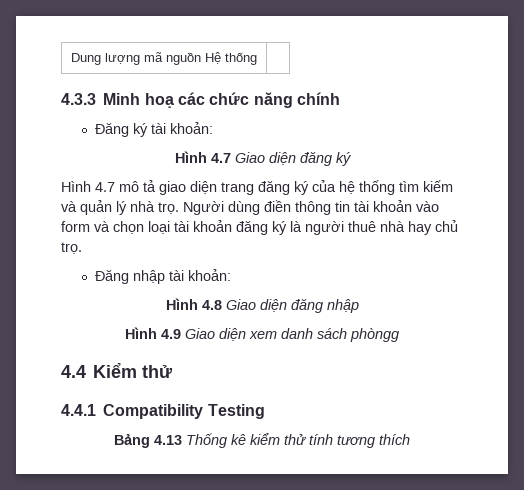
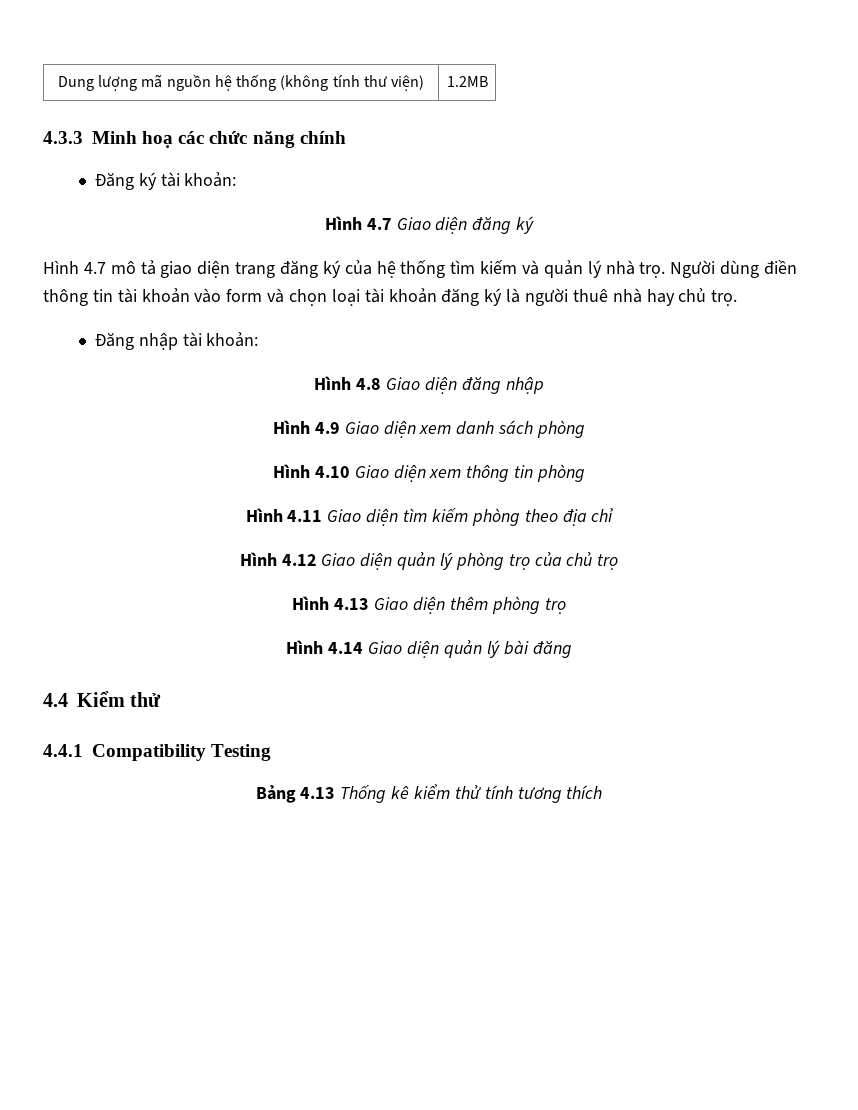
- Dung lượng mã nguồn Hệ thống |
+ Dung lượng mã nguồn hệ thống (không tính thư viện) | 1.2MB
- Hình 4.9 Giao diện xem danh sách phòngg
+ Hình 4.9 Giao diện xem danh sách phòng
+ Hình 4.10 Giao diện xem thông tin phòng
+ Hình 4.11 Giao diện tìm kiếm phòng theo địa chỉ
+ Hình 4.12 Giao diện quản lý phòng trọ của chủ trọ
+ Hình 4.13 Giao diện thêm phòng trọ
+ Hình 4.14 Giao diện quản lý bài đăng

